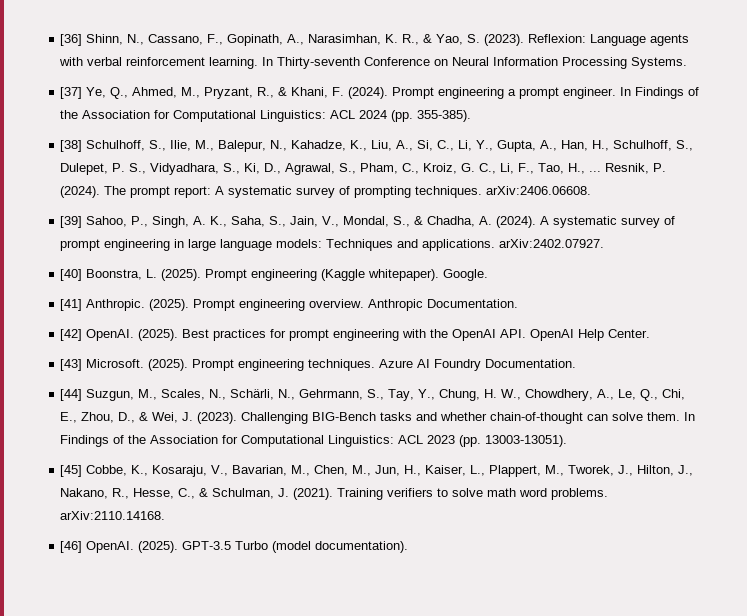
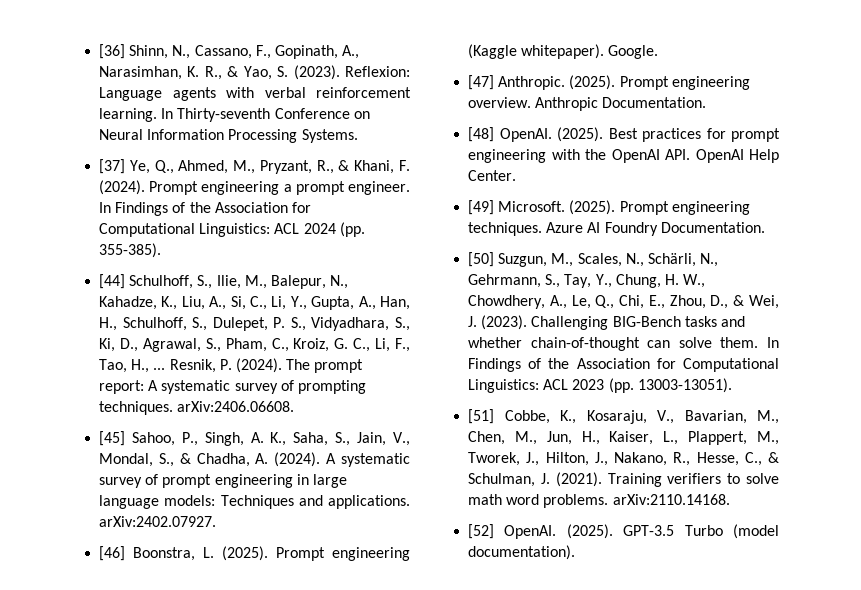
- [38] Schulhoff, S., Ilie, M., Balepur, N., Kahadze, K., Liu, A., Si, C., Li, Y., Gupta, A., Han, H., Schulhoff, S., Dulepet, P. S., Vidyadhara, S., Ki, D., Agrawal, S., Pham, C., Kroiz, G. C., Li, F., Tao, H., ...
+ [44] Schulhoff, S., Ilie, M., Balepur, N., Kahadze, K., Liu, A., Si, C., Li, Y., Gupta, A., Han, H., Schulhoff, S., Dulepet, P. S., Vidyadhara, S., Ki, D., Agrawal, S., Pham, C., Kroiz, G. C., Li, F., Tao, H., ...
- [39] Sahoo, P., Singh, A. K., Saha, S., Jain, V., Mondal, S., & Chadha, A. (2024).
+ [45] Sahoo, P., Singh, A. K., Saha, S., Jain, V., Mondal, S., & Chadha, A. (2024).
- [40] Boonstra, L. (2025).
+ [46] Boonstra, L. (2025).
- [41] Anthropic.
+ [47] Anthropic.
- [42] OpenAI.
+ [48] OpenAI.
- [43] Microsoft.
+ [49] Microsoft.
- [44] Suzgun, M., Scales, N., Schärli, N., Gehrmann, S., Tay, Y., Chung, H. W., Chowdhery, A., Le, Q., Chi, E., Zhou, D., & Wei, J. (2023).
+ [50] Suzgun, M., Scales, N., Schärli, N., Gehrmann, S., Tay, Y., Chung, H. W., Chowdhery, A., Le, Q., Chi, E., Zhou, D., & Wei, J. (2023).
- [45] Cobbe, K., Kosaraju, V., Bavarian, M., Chen, M., Jun, H., Kaiser, L., Plappert, M., Tworek, J., Hilton, J., Nakano, R., Hesse, C., & Schulman, J. (2021).
+ [51] Cobbe, K., Kosaraju, V., Bavarian, M., Chen, M., Jun, H., Kaiser, L., Plappert, M., Tworek, J., Hilton, J., Nakano, R., Hesse, C., & Schulman, J. (2021).
- [46] OpenAI.
+ [52] OpenAI.

